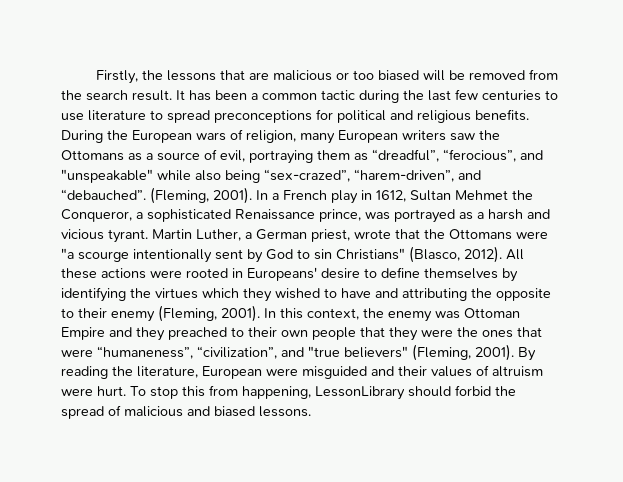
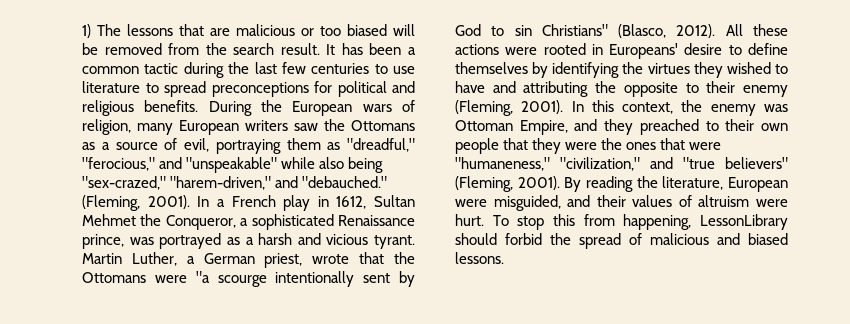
- Firstly, the lessons that are malicious or too biased will be removed from the search result.
+ 1) The lessons that are malicious or too biased will be removed from the search result.
- During the European wars of religion, many European writers saw the Ottomans as a source of evil, portraying them as “dreadful”, “ferocious”, and "unspeakable" while also being “sex-crazed”, “harem-driven”, and “debauched”.
+ During the European wars of religion, many European writers saw the Ottomans as a source of evil, portraying them as "dreadful," "ferocious," and "unspeakable" while also being "sex-crazed," "harem-driven," and "debauched."
- All these actions were rooted in Europeans' desire to define themselves by identifying the virtues which they wished to have and attributing the opposite to their enemy (Fleming, 2001).
+ All these actions were rooted in Europeans' desire to define themselves by identifying the virtues they wished to have and attributing the opposite to their enemy (Fleming, 2001).
- In this context, the enemy was Ottoman Empire and they preached to their own people that they were the ones that were “humaneness”, “civilization”, and "true believers" (Fleming, 2001).
+ In this context, the enemy was Ottoman Empire, and they preached to their own people that they were the ones that were "humaneness," "civilization," and "true believers" (Fleming, 2001).
- By reading the literature, European were misguided and their values of altruism were hurt.
+ By reading the literature, European were misguided, and their values of altruism were hurt.

